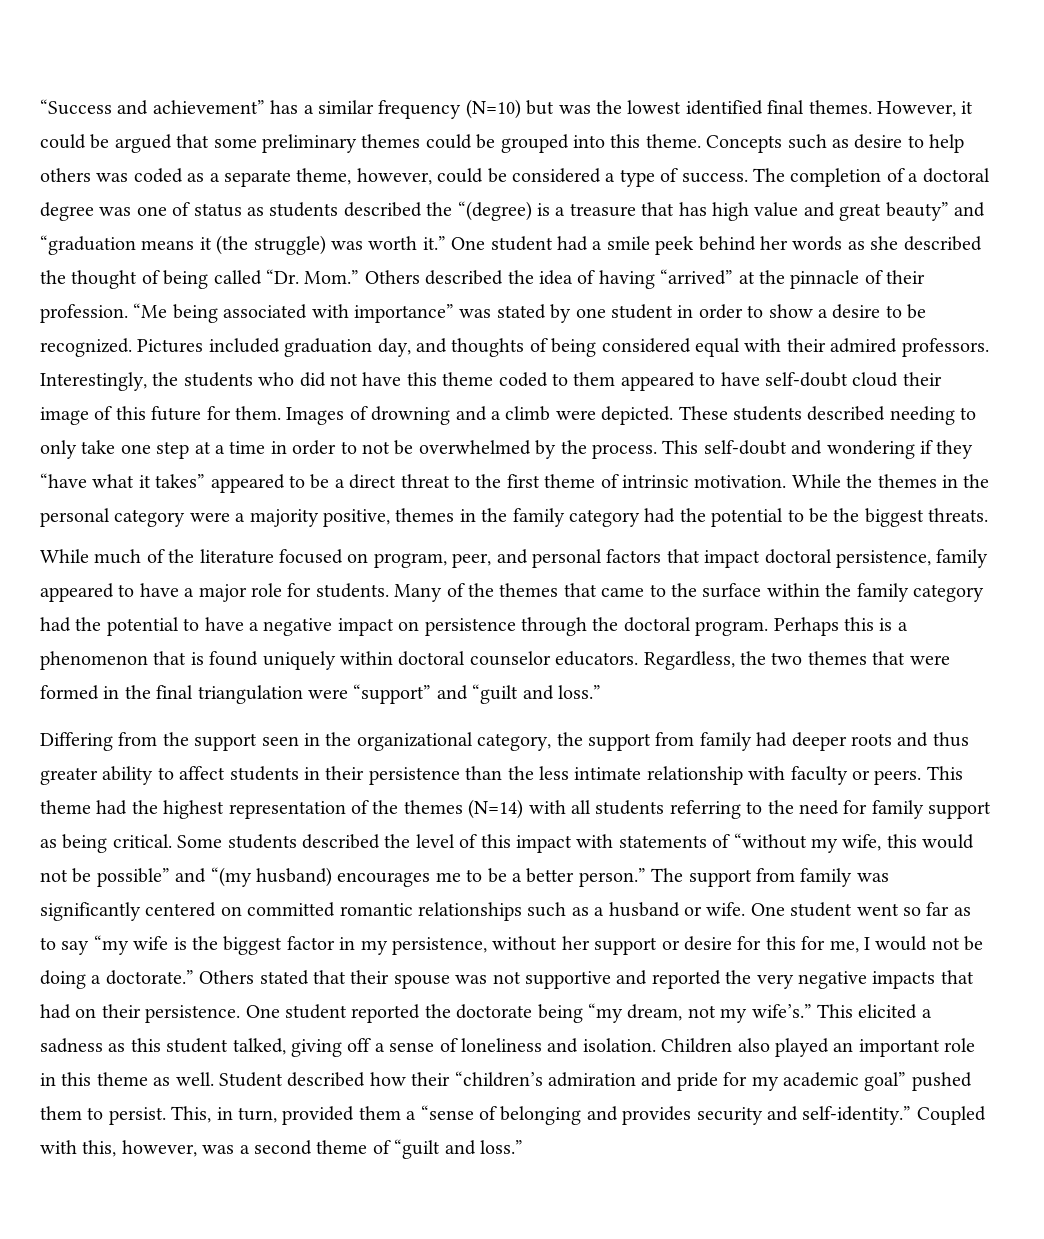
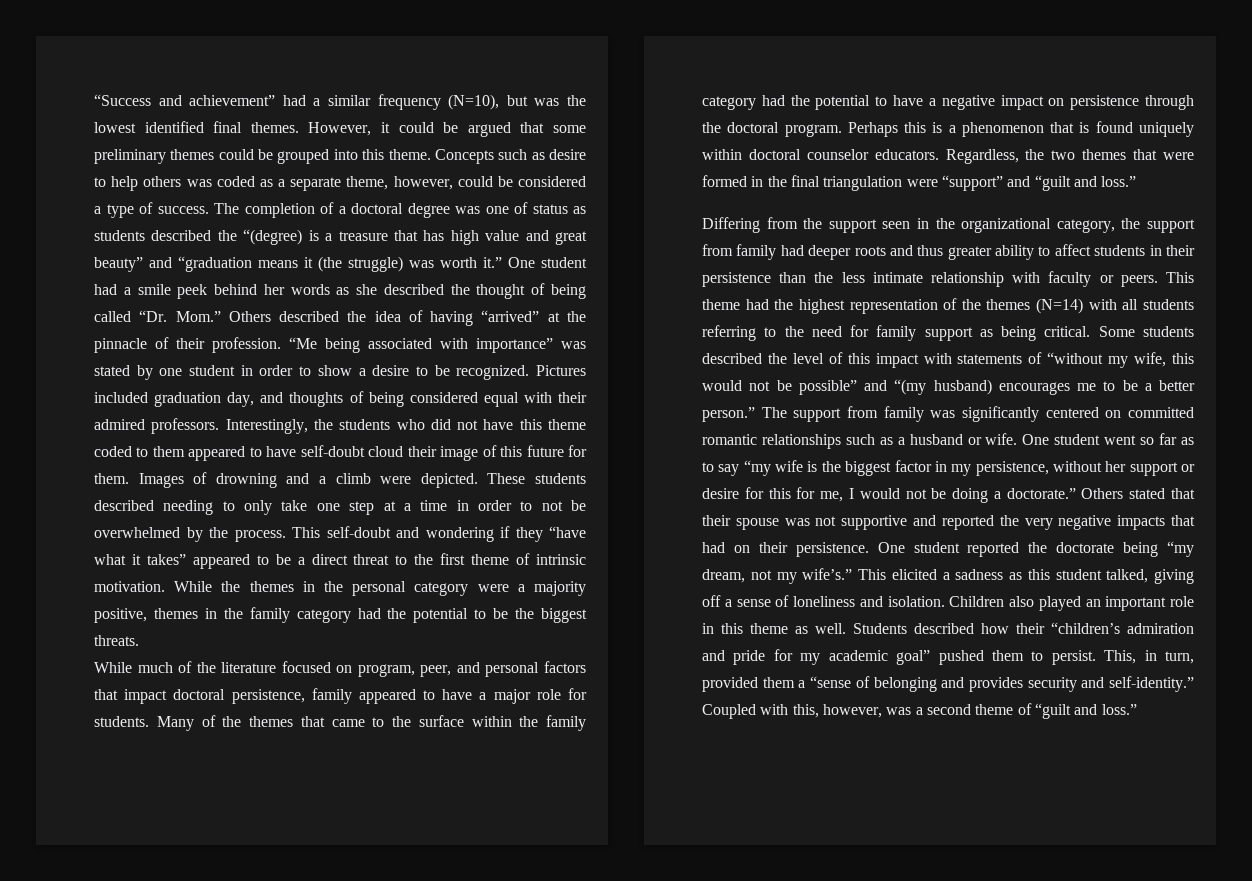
- “Success and achievement” has a similar frequency (N=10) but was the lowest identified final themes.
+ “Success and achievement” had a similar frequency (N=10), but was the lowest identified final themes.
- Student described how their “children’s admiration and pride for my academic goal” pushed them to persist.
+ Students described how their “children’s admiration and pride for my academic goal” pushed them to persist.

